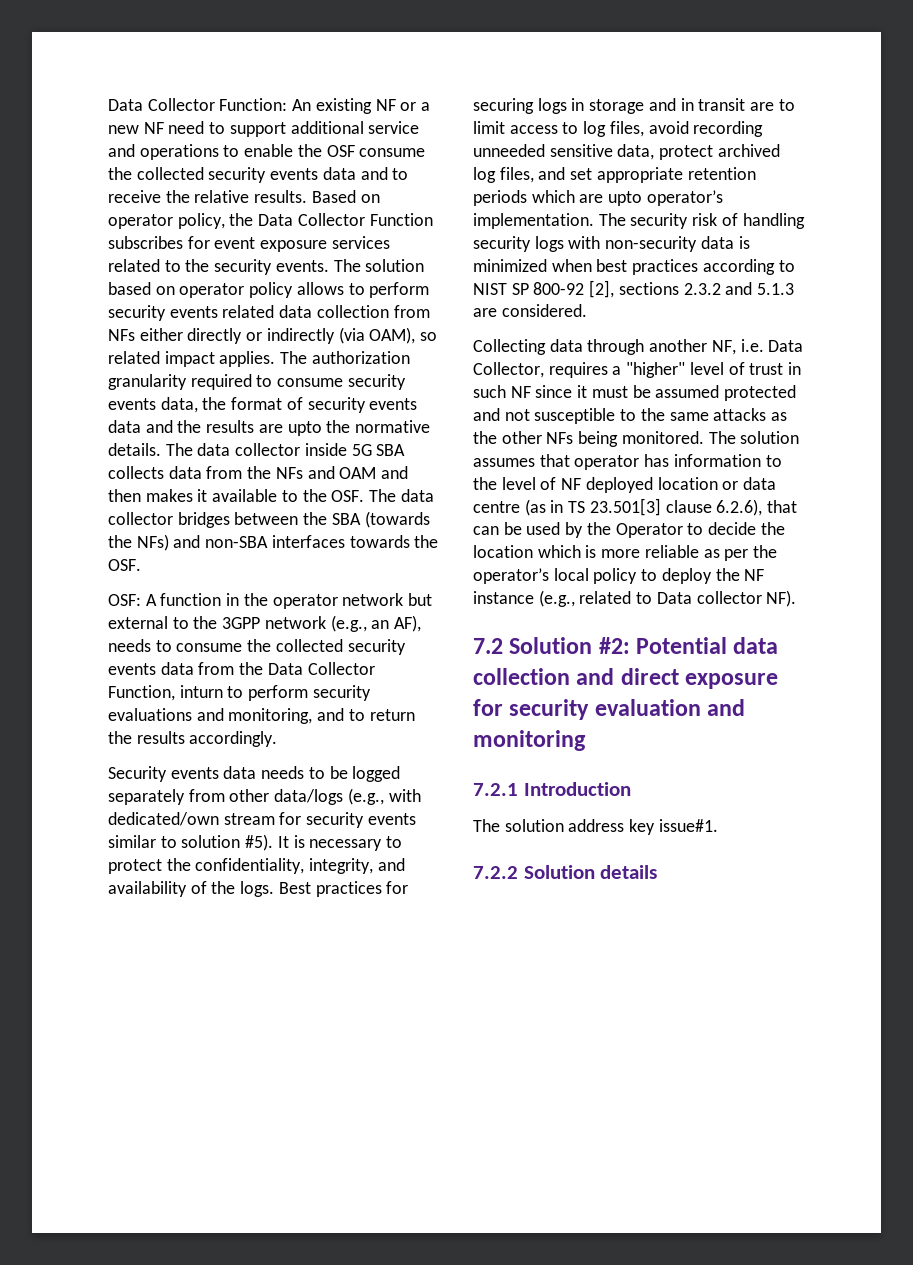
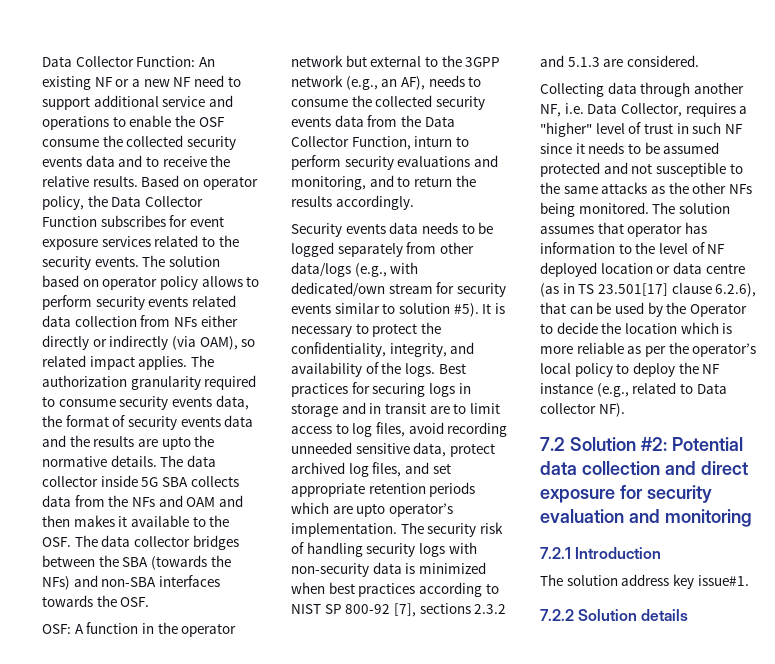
- The security risk of handling security logs with non-security data is minimized when best practices according to NIST SP 800-92 [2], sections 2.3.2 and 5.1.3 are considered.
+ The security risk of handling security logs with non-security data is minimized when best practices according to NIST SP 800-92 [7], sections 2.3.2 and 5.1.3 are considered.
- Collecting data through another NF, i.e. Data Collector, requires a "higher" level of trust in such NF since it must be assumed protected and not susceptible to the same attacks as the other NFs being monitored.
+ Collecting data through another NF, i.e. Data Collector, requires a "higher" level of trust in such NF since it needs to be assumed protected and not susceptible to the same attacks as the other NFs being monitored.
- The solution assumes that operator has information to the level of NF deployed location or data centre (as in TS 23.501[3] clause 6.2.6), that can be used by the Operator to decide the location which is more reliable as per the operator’s local policy to deploy the NF instance (e.g., related to Data collector NF).
+ The solution assumes that operator has information to the level of NF deployed location or data centre (as in TS 23.501[17] clause 6.2.6), that can be used by the Operator to decide the location which is more reliable as per the operator’s local policy to deploy the NF instance (e.g., related to Data collector NF).

